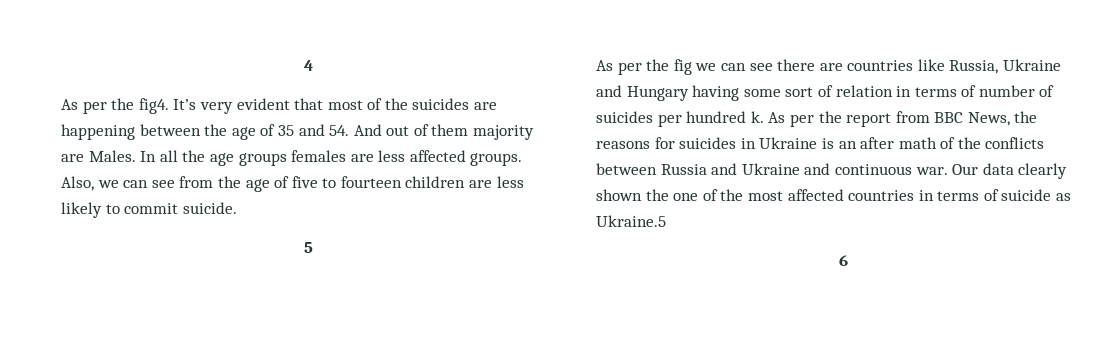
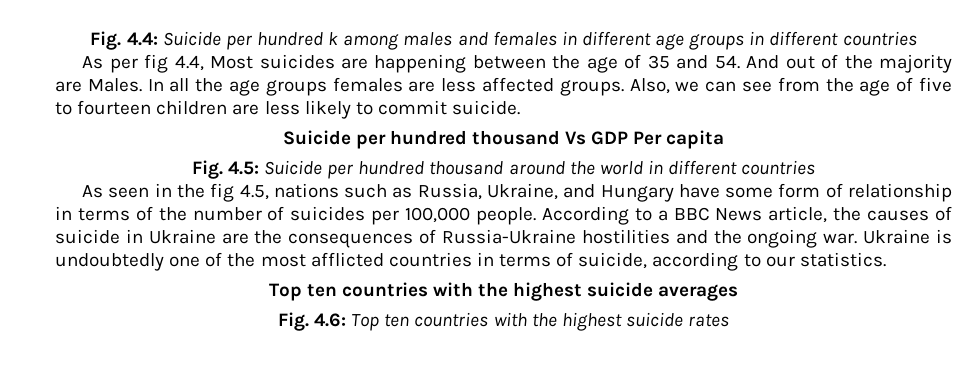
- 4
- As per the fig4. It’s very evident that most of the suicides are happening between the age of 35 and 54. And out of them majority are Males.
+ Fig. 4.4: Suicide per hundred k among males and females in different age groups in different countries
+ As per fig 4.4, Most suicides are happening between the age of 35 and 54. And out of the majority are Males.
- 5
- As per the fig we can see there are countries like Russia, Ukraine and Hungary having some sort of relation in terms of number of suicides per hundred k. As per the report from BBC News, the reasons for suicides in Ukraine is an after math of the conflicts between Russia and Ukraine and continuous war. Our data clearly shown the one of the most affected countries in terms of suicide as Ukraine.5
- 6
+ Suicide per hundred thousand Vs GDP Per capita
+ Fig. 4.5: Suicide per hundred thousand around the world in different countries
+ As seen in the fig 4.5, nations such as Russia, Ukraine, and Hungary have some form of relationship in terms of the number of suicides per 100,000 people. According to a BBC News article, the causes of suicide in Ukraine are the consequences of Russia-Ukraine hostilities and the ongoing war. Ukraine is undoubtedly one of the most afflicted countries in terms of suicide, according to our statistics.
+ Top ten countries with the highest suicide averages
+ Fig. 4.6: Top ten countries with the highest suicide rates

